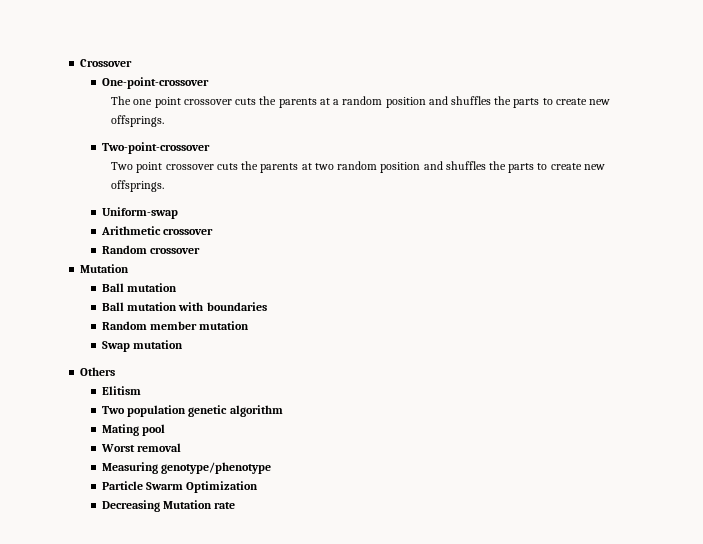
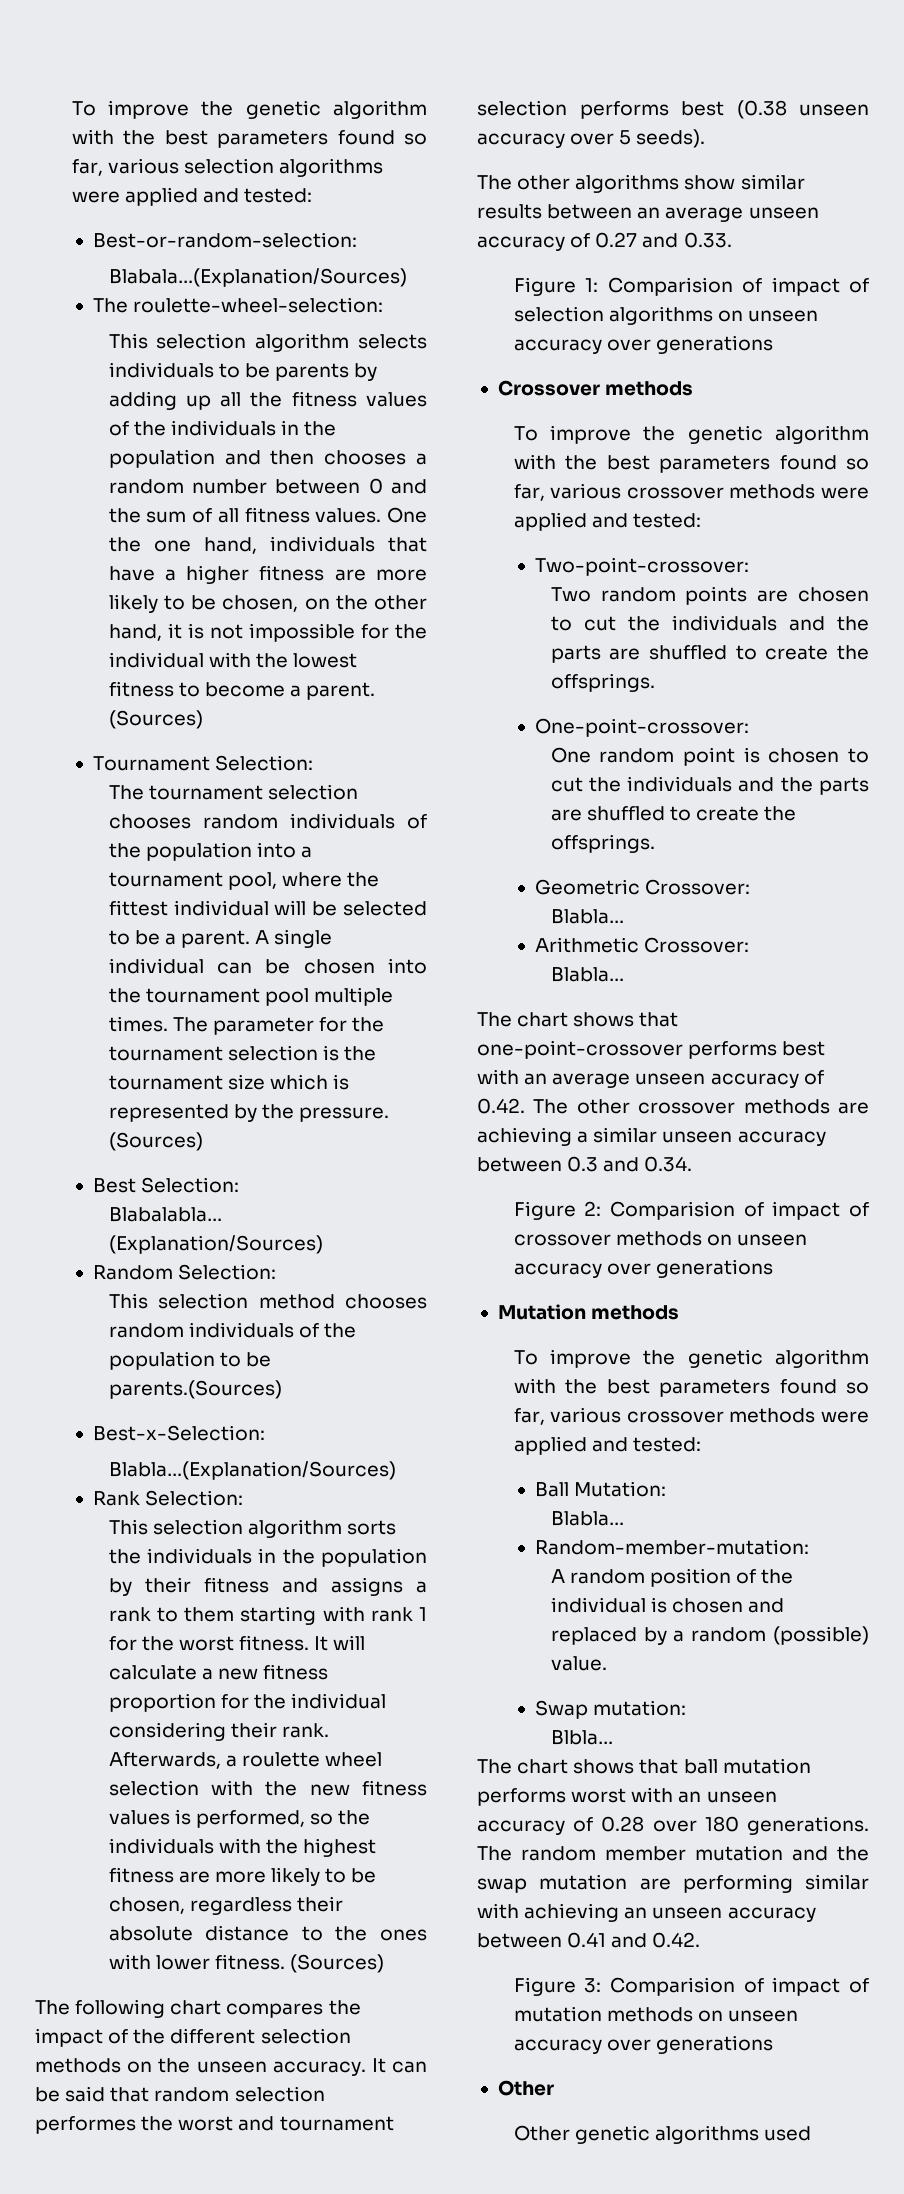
- Crossover
- One-point-crossover
- The one point crossover cuts the parents at a random position and shuffles the parts to create new offsprings.
- Two-point-crossover
- Two point crossover cuts the parents at two random position and shuffles the parts to create new offsprings.
- Uniform-swap
- Arithmetic crossover
- Random crossover
- Mutation
- Ball mutation
- Ball mutation with boundaries
- Random member mutation
- Swap mutation
- Others
- Elitism
- Two population genetic algorithm
- Mating pool
- Worst removal
- Measuring genotype/phenotype
- Particle Swarm Optimization
- Decreasing Mutation rate
+ To improve the genetic algorithm with the best parameters found so far, various selection algorithms were applied and tested:
+ Best-or-random-selection:
+ Blabala…(Explanation/Sources)
+ The roulette-wheel-selection:
+ This selection algorithm selects individuals to be parents by adding up all the fitness values of the individuals in the population and then chooses a random number between 0 and the sum of all fitness values. One the one hand, individuals that have a higher fitness are more likely to be chosen, on the other hand, it is not impossible for the individual with the lowest fitness to become a parent. (Sources)
+ Tournament Selection:
+ The tournament selection chooses random individuals of the population into a tournament pool, where the fittest individual will be selected to be a parent. A single individual can be chosen into the tournament pool multiple times. The parameter for the tournament selection is the tournament size which is represented by the pressure. (Sources)
+ Best Selection:
+ Blabalabla… (Explanation/Sources)
+ Random Selection:
+ This selection method chooses random individuals of the population to be parents.(Sources)
+ Best-x-Selection:
+ Blabla…(Explanation/Sources)
+ Rank Selection:
+ This selection algorithm sorts the individuals in the population by their fitness and assigns a rank to them starting with rank 1 for the worst fitness. It will calculate a new fitness proportion for the individual considering their rank. Afterwards, a roulette wheel selection with the new fitness values is performed, so the individuals with the highest fitness are more likely to be chosen, regardless their absolute distance to the ones with lower fitness. (Sources)
+ The following chart compares the impact of the different selection methods on the unseen accuracy. It can be said that random selection performes the worst and tournament selection performs best (0.38 unseen accuracy over 5 seeds).
+ The other algorithms show similar results between an average unseen accuracy of 0.27 and 0.33.
+ Figure 1: Comparision of impact of selection algorithms on unseen accuracy over generations
+ Crossover methods
+ To improve the genetic algorithm with the best parameters found so far, various crossover methods were applied and tested:
+ Two-point-crossover:
+ Two random points are chosen to cut the individuals and the parts are shuffled to create the offsprings.
+ One-point-crossover:
+ One random point is chosen to cut the individuals and the parts are shuffled to create the offsprings.
+ Geometric Crossover:
+ Blabla…
+ Arithmetic Crossover:
+ Blabla…
+ The chart shows that one-point-crossover performs best with an average unseen accuracy of 0.42. The other crossover methods are achieving a similar unseen accuracy between 0.3 and 0.34.
+ Figure 2: Comparision of impact of crossover methods on unseen accuracy over generations
+ Mutation methods
+ To improve the genetic algorithm with the best parameters found so far, various crossover methods were applied and tested:
+ Ball Mutation:
+ Blabla…
+ Random-member-mutation:
+ A random position of the individual is chosen and replaced by a random (possible) value.
+ Swap mutation:
+ Blbla…
+ The chart shows that ball mutation performs worst with an unseen accuracy of 0.28 over 180 generations. The random member mutation and the swap mutation are performing similar with achieving an unseen accuracy between 0.41 and 0.42.
+ Figure 3: Comparision of impact of mutation methods on unseen accuracy over generations
+ Other
+ Other genetic algorithms used

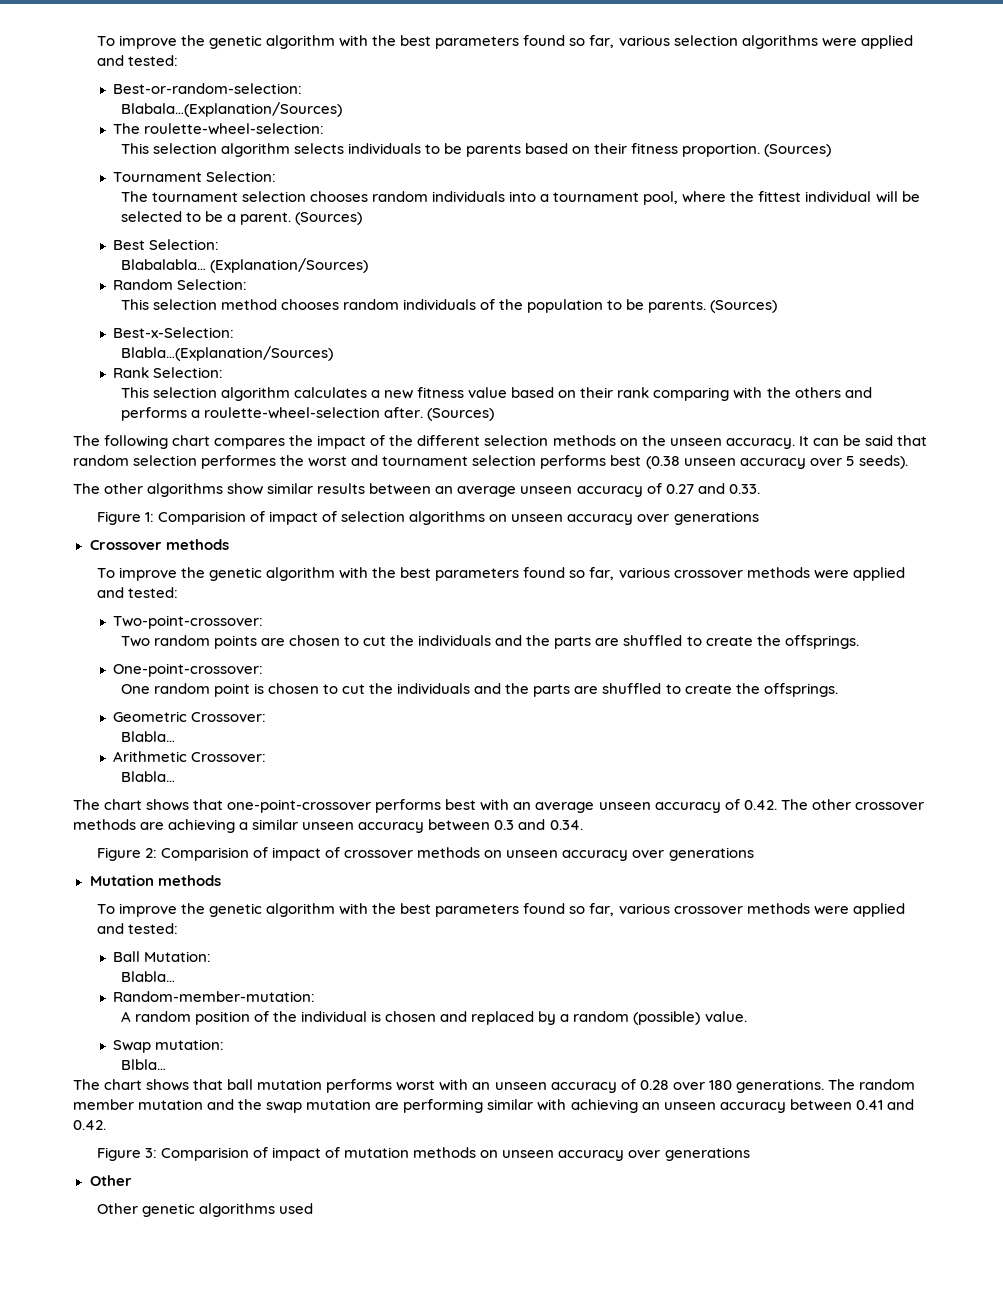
- This selection algorithm selects individuals to be parents by adding up all the fitness values of the individuals in the population and then chooses a random number between 0 and the sum of all fitness values. One the one hand, individuals that have a higher fitness are more likely to be chosen, on the other hand, it is not impossible for the individual with the lowest fitness to become a parent.
+ This selection algorithm selects individuals to be parents based on their fitness proportion.
- The tournament selection chooses random individuals of the population into a tournament pool, where the fittest individual will be selected to be a parent.
+ The tournament selection chooses random individuals into a tournament pool, where the fittest individual will be selected to be a parent.
- A single individual can be chosen into the tournament pool multiple times. The parameter for the tournament selection is the tournament size which is represented by the pressure.
- This selection method chooses random individuals of the population to be parents.(Sources)
+ This selection method chooses random individuals of the population to be parents. (Sources)
- This selection algorithm sorts the individuals in the population by their fitness and assigns a rank to them starting with rank 1 for the worst fitness. It will calculate a new fitness proportion for the individual considering their rank. Afterwards, a roulette wheel selection with the new fitness values is performed, so the individuals with the highest fitness are more likely to be chosen, regardless their absolute distance to the ones with lower fitness.
+ This selection algorithm calculates a new fitness value based on their rank comparing with the others and performs a roulette-wheel-selection after.

